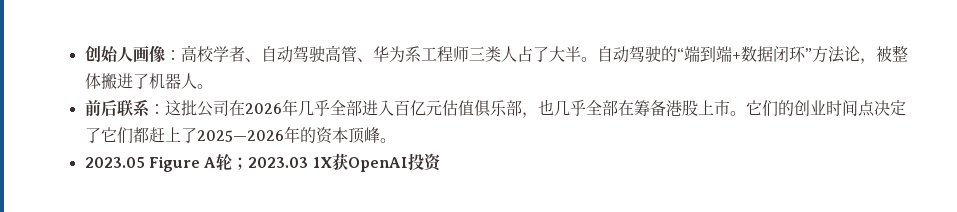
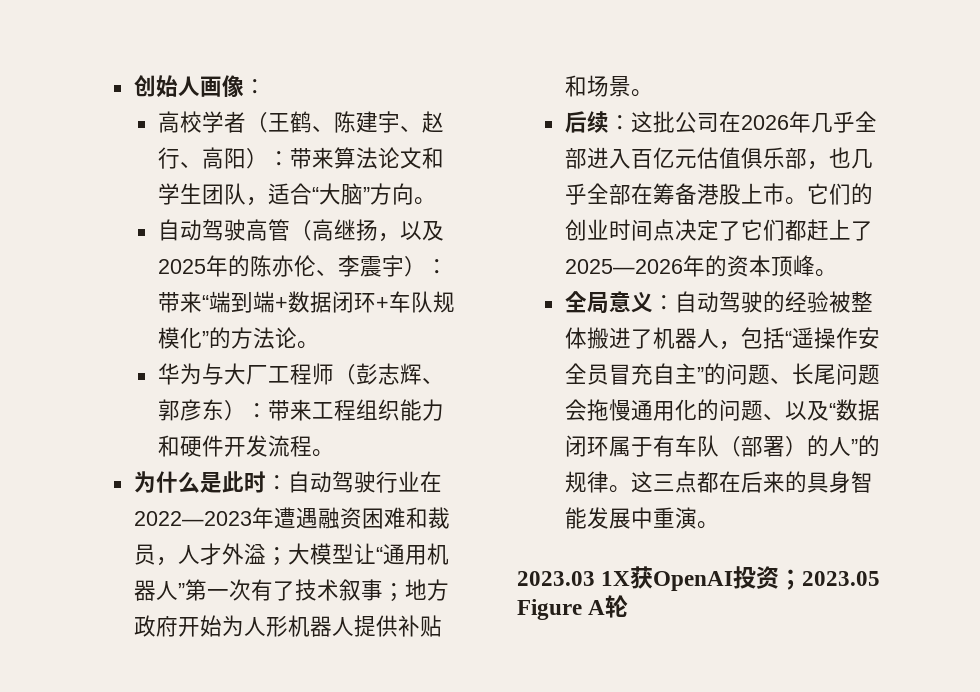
- 创始人画像：高校学者、自动驾驶高管、华为系工程师三类人占了大半。自动驾驶的“端到端+数据闭环”方法论，被整体搬进了机器人。
- 前后联系：这批公司在2026年几乎全部进入百亿元估值俱乐部，也几乎全部在筹备港股上市。
+ 创始人画像：
+ 高校学者（王鹤、陈建宇、赵行、高阳）：带来算法论文和学生团队，适合“大脑”方向。
+ 自动驾驶高管（高继扬，以及2025年的陈亦伦、李震宇）：带来“端到端+数据闭环+车队规模化”的方法论。
+ 华为与大厂工程师（彭志辉、郭彦东）：带来工程组织能力和硬件开发流程。
+ 为什么是此时：自动驾驶行业在2022—2023年遭遇融资困难和裁员，人才外溢；大模型让“通用机器人”第一次有了技术叙事；地方政府开始为人形机器人提供补贴和场景。
+ 后续：这批公司在2026年几乎全部进入百亿元估值俱乐部，也几乎全部在筹备港股上市。
- 2023.05 Figure A轮；2023.03 1X获OpenAI投资
+ 全局意义：自动驾驶的经验被整体搬进了机器人，包括“遥操作安全员冒充自主”的问题、长尾问题会拖慢通用化的问题、以及“数据闭环属于有车队（部署）的人”的规律。这三点都在后来的具身智能发展中重演。
+ 2023.03 1X获OpenAI投资；2023.05 Figure A轮

